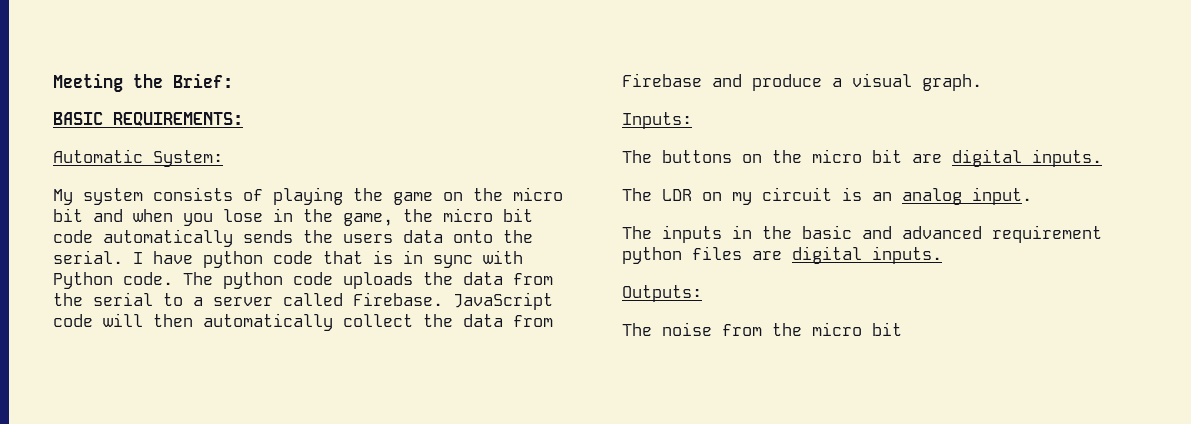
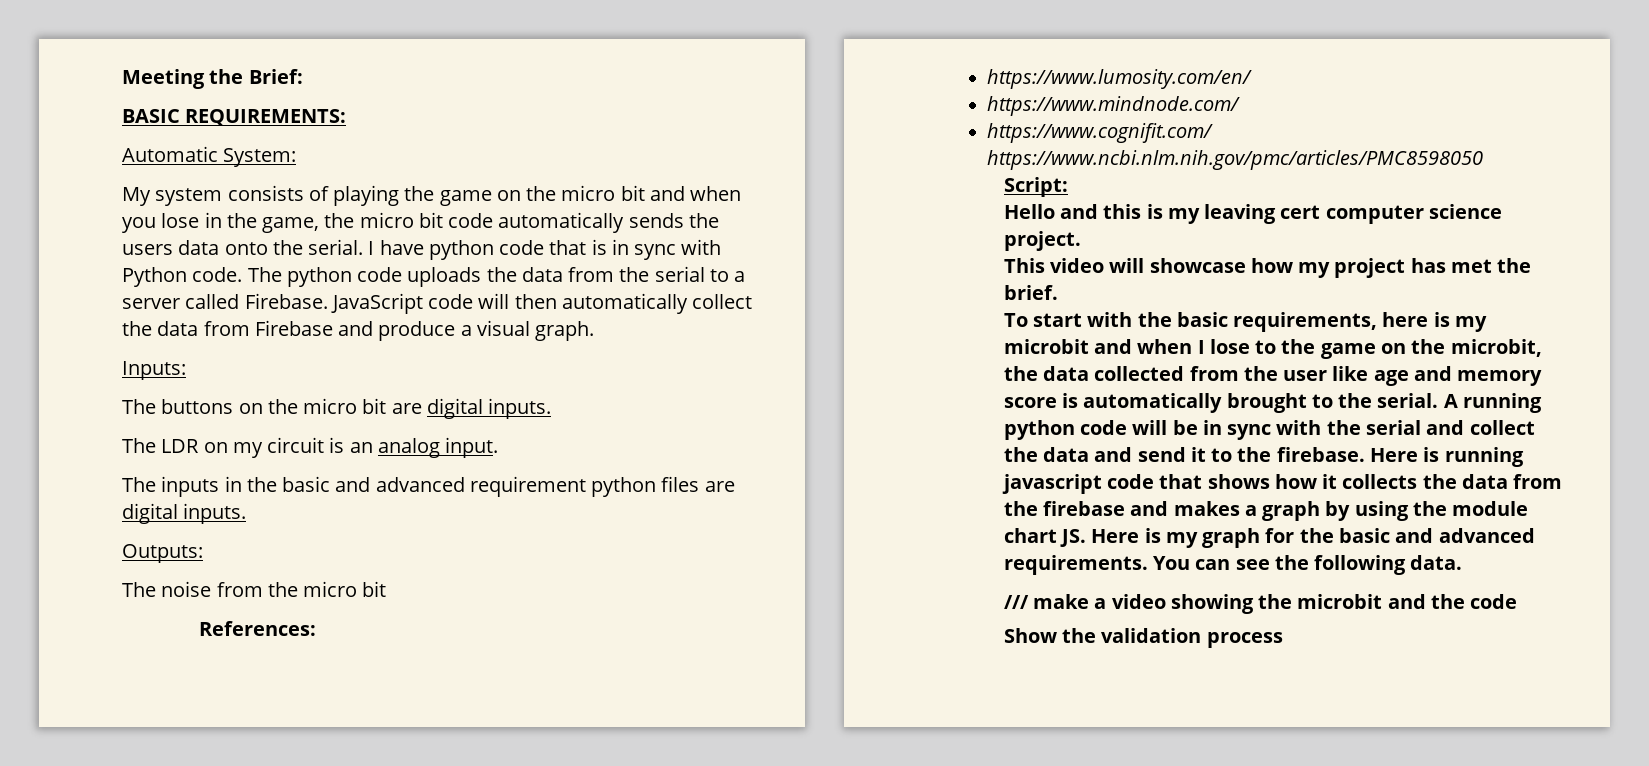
+ References:
+ https://www.lumosity.com/en/
+ https://www.mindnode.com/
+ https://www.cognifit.com/ https://www.ncbi.nlm.nih.gov/pmc/articles/PMC8598050
+ Script:
+ Hello and this is my leaving cert computer science project.
+ This video will showcase how my project has met the brief.
+ To start with the basic requirements, here is my microbit and when I lose to the game on the microbit, the data collected from the user like age and memory score is automatically brought to the serial. A running python code will be in sync with the serial and collect the data and send it to the firebase. Here is running javascript code that shows how it collects the data from the firebase and makes a graph by using the module chart JS. Here is my graph for the basic and advanced requirements. You can see the following data.
+ /// make a video showing the microbit and the code
+ Show the validation process

